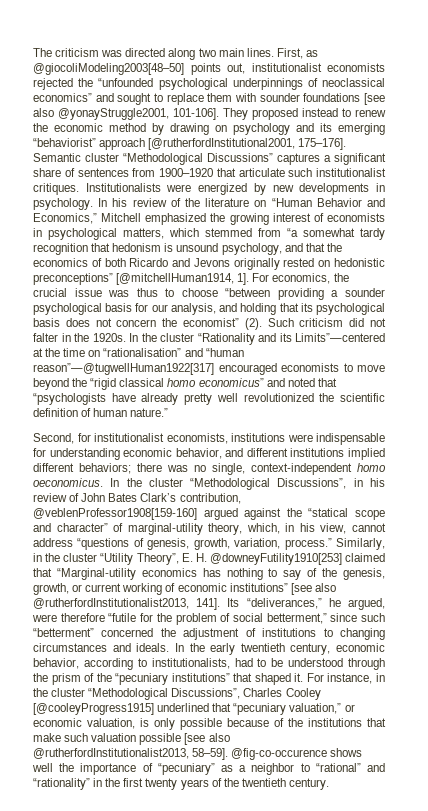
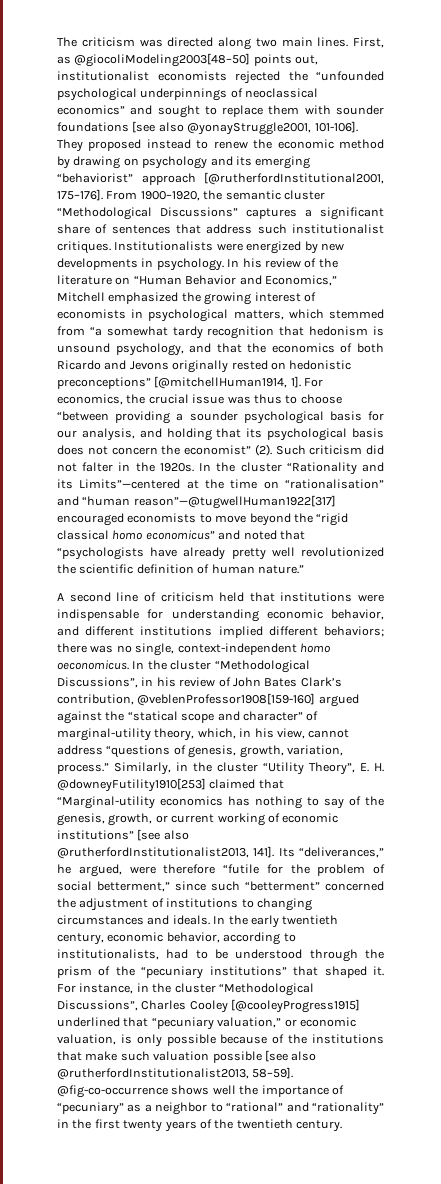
- Semantic cluster “Methodological Discussions” captures a significant share of sentences from 1900–1920 that articulate such institutionalist critiques.
+ From 1900–1920, the semantic cluster “Methodological Discussions” captures a significant share of sentences that address such institutionalist critiques.
- Second, for institutionalist economists, institutions were indispensable for understanding economic behavior, and different institutions implied different behaviors; there was no single, context-independent homo oeconomicus.
+ A second line of criticism held that institutions were indispensable for understanding economic behavior, and different institutions implied different behaviors; there was no single, context-independent homo oeconomicus.
- @fig-co-occurence shows well the importance of “pecuniary” as a neighbor to “rational” and “rationality” in the first twenty years of the twentieth century.
+ @fig-co-occurrence shows well the importance of “pecuniary” as a neighbor to “rational” and “rationality” in the first twenty years of the twentieth century.

